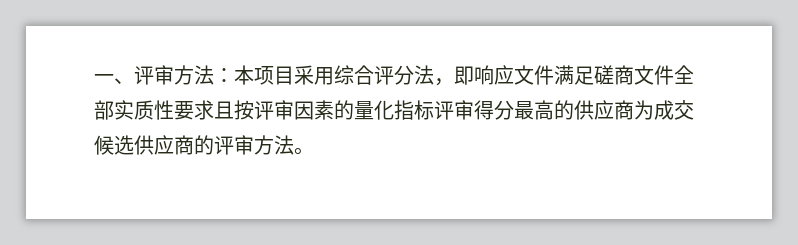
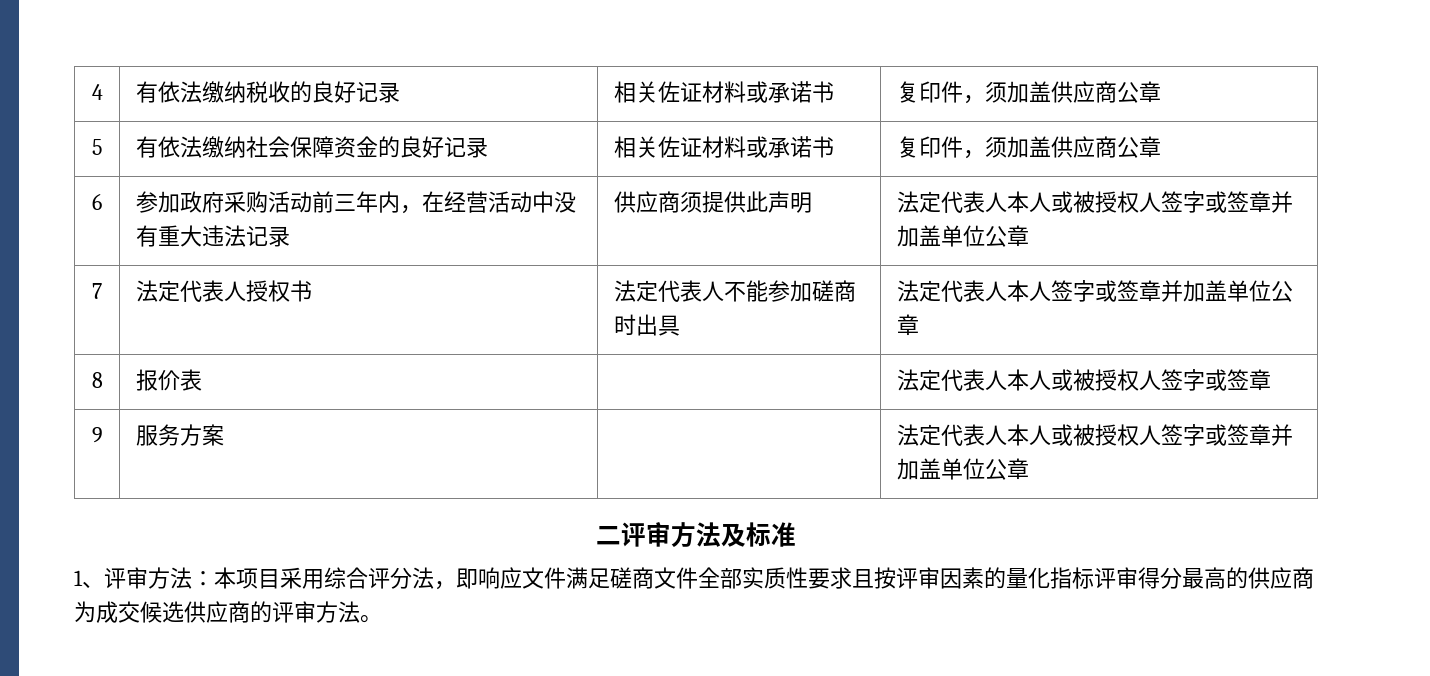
- 一、评审方法：本项目采用综合评分法，即响应文件满足磋商文件全部实质性要求且按评审因素的量化指标评审得分最高的供应商为成交候选供应商的评审方法。
+ 4 | 有依法缴纳税收的良好记录 | 相关佐证材料或承诺书 | 复印件，须加盖供应商公章
+ 5 | 有依法缴纳社会保障资金的良好记录 | 相关佐证材料或承诺书 | 复印件，须加盖供应商公章
+ 6 | 参加政府采购活动前三年内，在经营活动中没有重大违法记录 | 供应商须提供此声明 | 法定代表人本人或被授权人签字或签章并加盖单位公章
+ 7 | 法定代表人授权书 | 法定代表人不能参加磋商时出具 | 法定代表人本人签字或签章并加盖单位公章
+ 8 | 报价表 | | 法定代表人本人或被授权人签字或签章
+ 9 | 服务方案 | | 法定代表人本人或被授权人签字或签章并加盖单位公章
+ 二评审方法及标准
+ 1、评审方法：本项目采用综合评分法，即响应文件满足磋商文件全部实质性要求且按评审因素的量化指标评审得分最高的供应商为成交候选供应商的评审方法。

